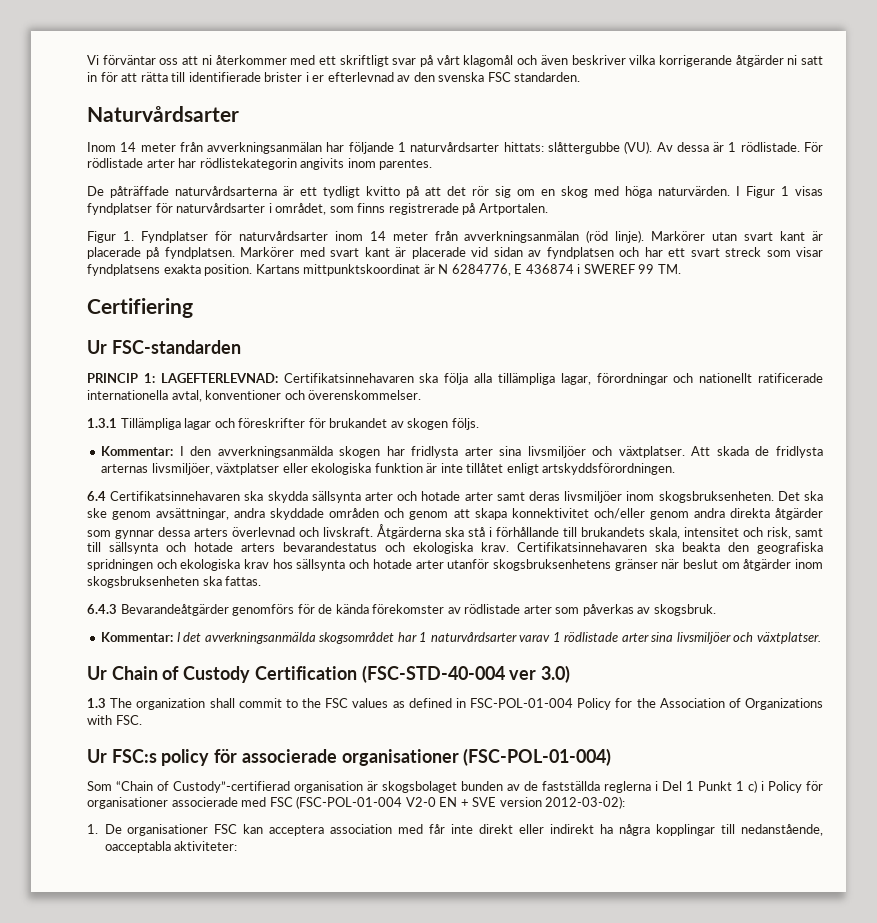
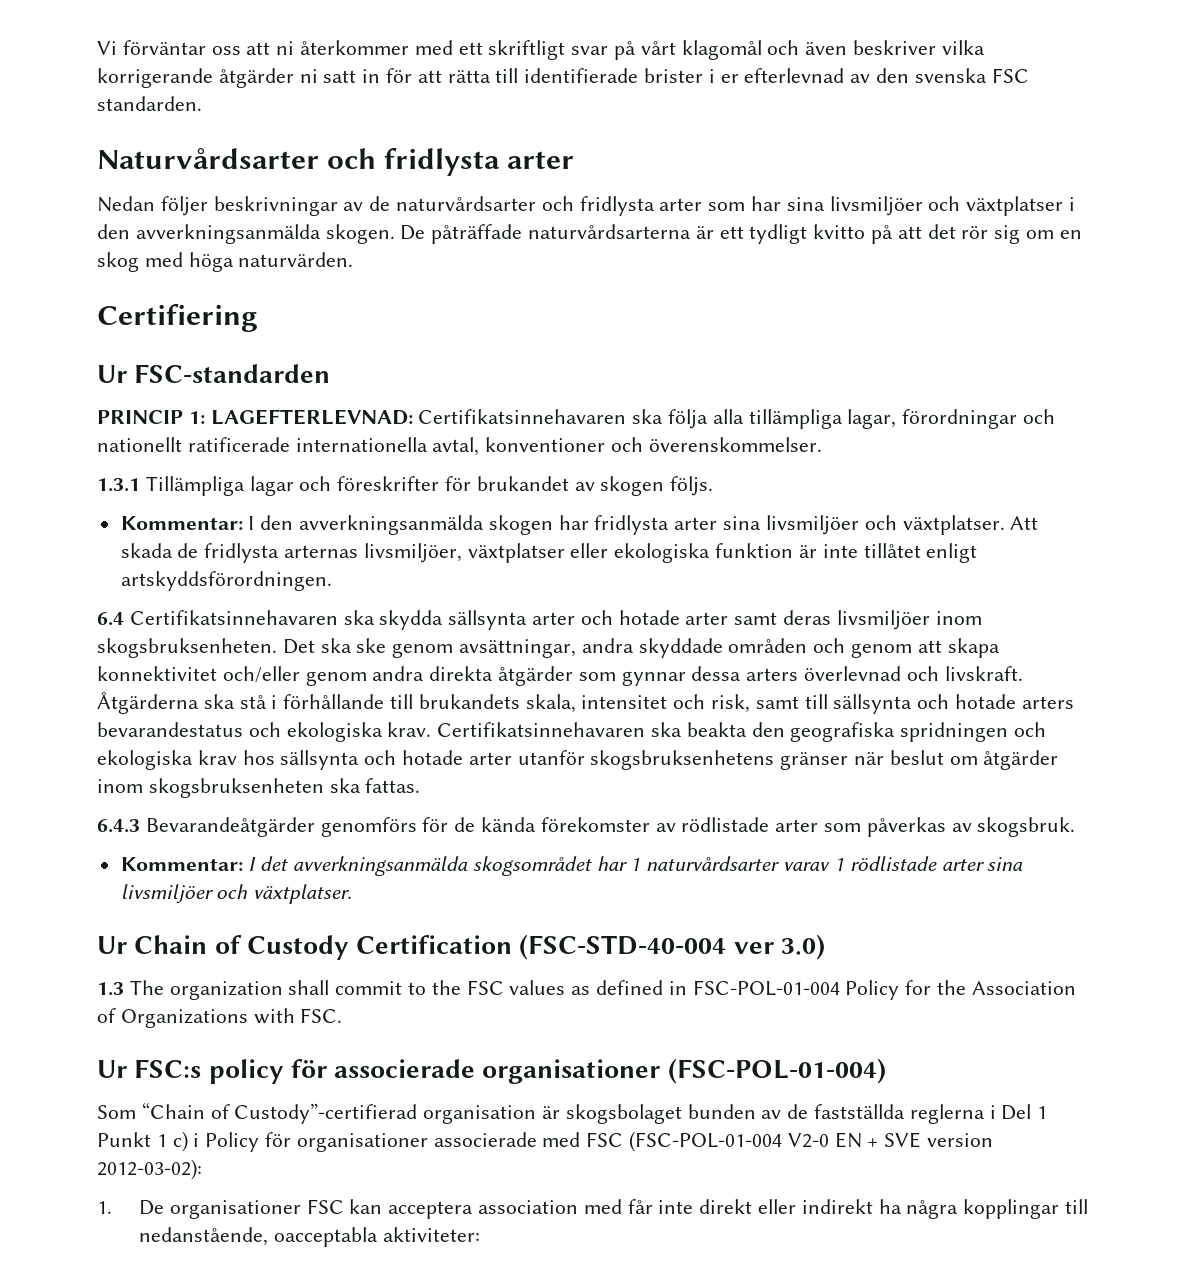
- Naturvårdsarter
- Inom 14 meter från avverkningsanmälan har följande 1 naturvårdsarter hittats: slåttergubbe (VU). Av dessa är 1 rödlistade. För rödlistade arter har rödlistekategorin angivits inom parentes.
- De påträffade naturvårdsarterna är ett tydligt kvitto på att det rör sig om en skog med höga naturvärden. I Figur 1 visas fyndplatser för naturvårdsarter i området, som finns registrerade på Artportalen.
- Figur 1. Fyndplatser för naturvårdsarter inom 14 meter från avverkningsanmälan (röd linje). Markörer utan svart kant är placerade på fyndplatsen. Markörer med svart kant är placerade vid sidan av fyndplatsen och har ett svart streck som visar fyndplatsens exakta position. Kartans mittpunktskoordinat är N 6284776, E 436874 i SWEREF 99 TM.
+ Naturvårdsarter och fridlysta arter
+ Nedan följer beskrivningar av de naturvårdsarter och fridlysta arter som har sina livsmiljöer och växtplatser i den avverkningsanmälda skogen. De påträffade naturvårdsarterna är ett tydligt kvitto på att det rör sig om en skog med höga naturvärden.

